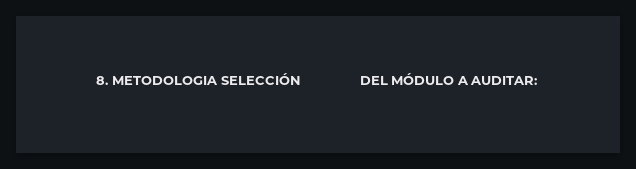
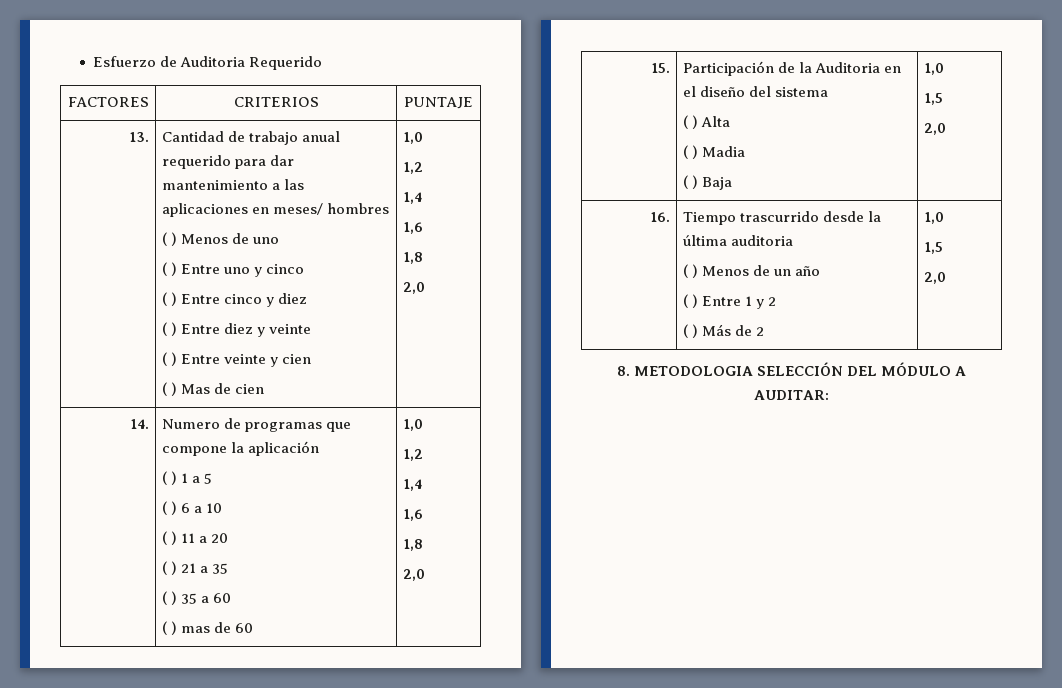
+ Esfuerzo de Auditoria Requerido
+ FACTORES | CRITERIOS | PUNTAJE
+ 13. | Cantidad de trabajo anual requerido para dar mantenimiento a las aplicaciones en meses/ hombres
+ ( ) Menos de uno
+ ( ) Entre uno y cinco
+ ( ) Entre cinco y diez
+ ( ) Entre diez y veinte
+ ( ) Entre veinte y cien
+ ( ) Mas de cien | 1,0
+ 1,2
+ 1,4
+ 1,6
+ 1,8
+ 2,0
+ 14. | Numero de programas que compone la aplicación
+ ( ) 1 a 5
+ ( ) 6 a 10
+ ( ) 11 a 20
+ ( ) 21 a 35
+ ( ) 35 a 60
+ ( ) mas de 60 | 1,0
+ 1,2
+ 1,4
+ 1,6
+ 1,8
+ 2,0
+ 15. | Participación de la Auditoria en el diseño del sistema
+ ( ) Alta
+ ( ) Madia
+ ( ) Baja | 1,0
+ 1,5
+ 2,0
+ 16. | Tiempo trascurrido desde la última auditoria
+ ( ) Menos de un año
+ ( ) Entre 1 y 2
+ ( ) Más de 2 | 1,0
+ 1,5
+ 2,0

